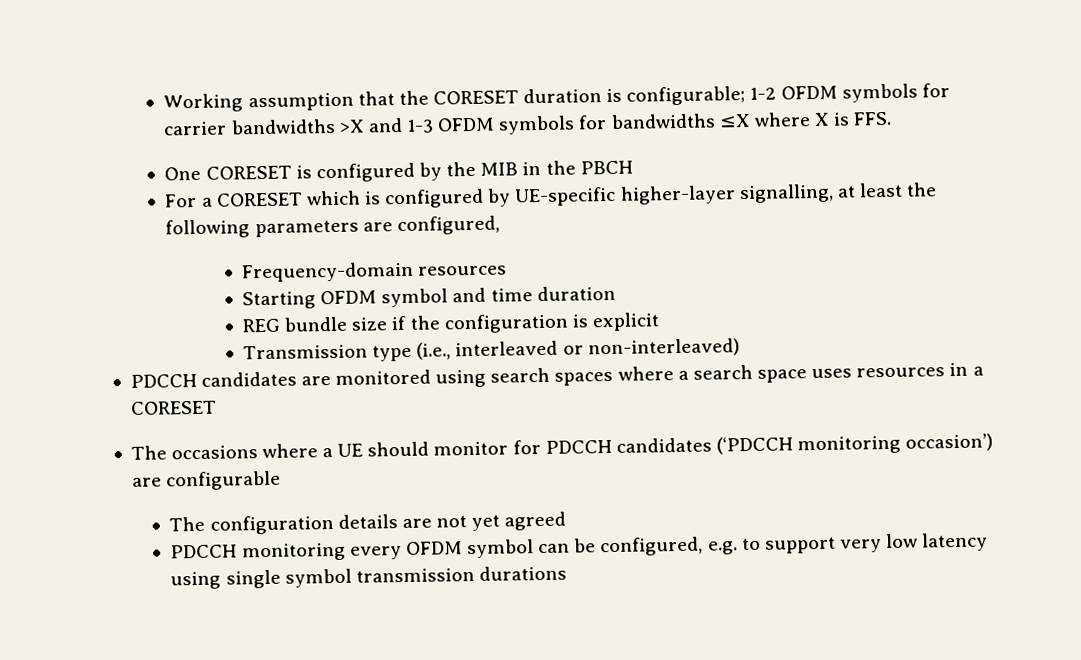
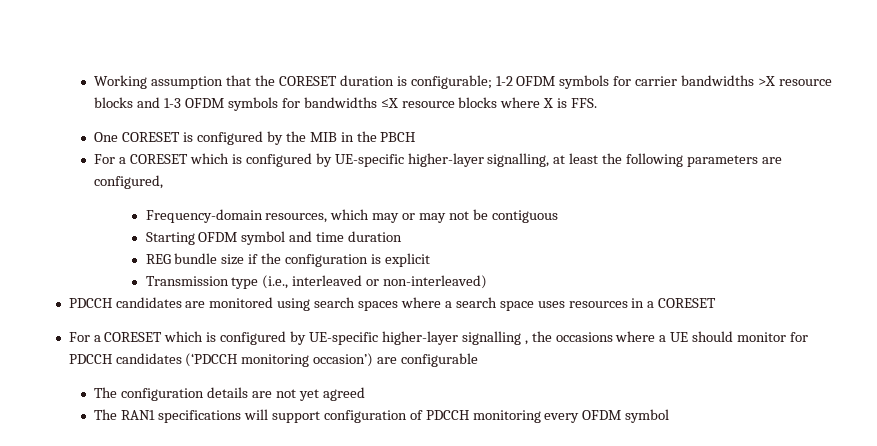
- Working assumption that the CORESET duration is configurable; 1-2 OFDM symbols for carrier bandwidths >X and 1-3 OFDM symbols for bandwidths ≤X where X is FFS.
+ Working assumption that the CORESET duration is configurable; 1-2 OFDM symbols for carrier bandwidths >X resource blocks and 1-3 OFDM symbols for bandwidths ≤X resource blocks where X is FFS.
- Frequency-domain resources
+ Frequency-domain resources, which may or may not be contiguous
- The occasions where a UE should monitor for PDCCH candidates (‘PDCCH monitoring occasion’) are configurable
+ For a CORESET which is configured by UE-specific higher-layer signalling , the occasions where a UE should monitor for PDCCH candidates (‘PDCCH monitoring occasion’) are configurable
- PDCCH monitoring every OFDM symbol can be configured, e.g. to support very low latency using single symbol transmission durations
+ The RAN1 specifications will support configuration of PDCCH monitoring every OFDM symbol

